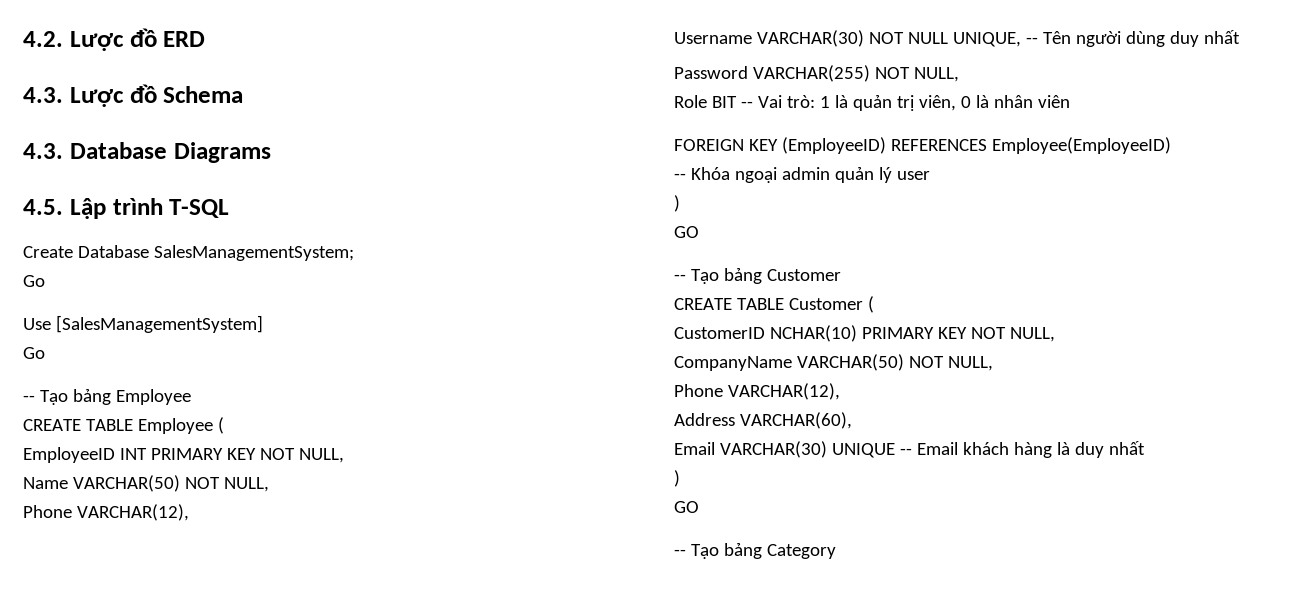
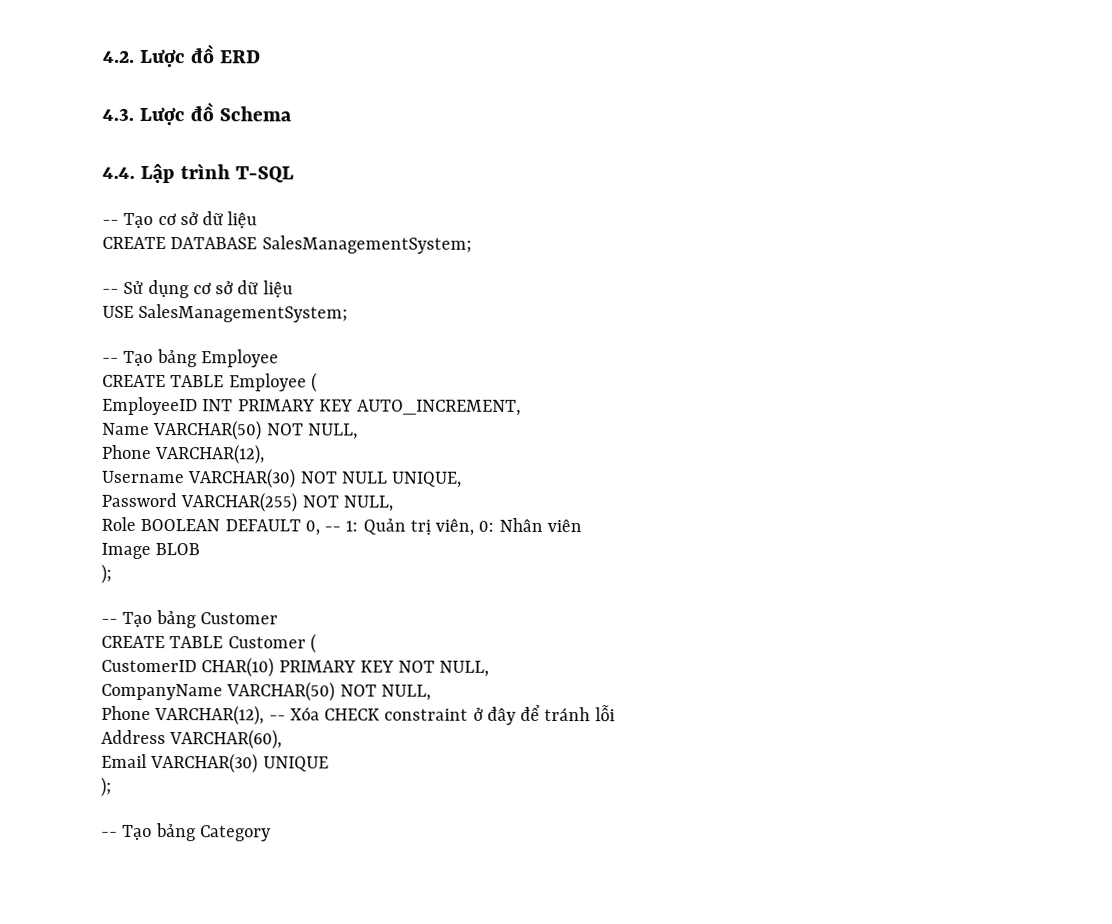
- 4.3. Database Diagrams
- 4.5. Lập trình T-SQL
+ 4.4. Lập trình T-SQL
- Create Database SalesManagementSystem;
- Go
- Use [SalesManagementSystem]
- Go
+ -- Tạo cơ sở dữ liệu
+ CREATE DATABASE SalesManagementSystem;
+ -- Sử dụng cơ sở dữ liệu
+ USE SalesManagementSystem;
- EmployeeID INT PRIMARY KEY NOT NULL,
+ EmployeeID INT PRIMARY KEY AUTO_INCREMENT,
- Username VARCHAR(30) NOT NULL UNIQUE, -- Tên người dùng duy nhất
+ Username VARCHAR(30) NOT NULL UNIQUE,
- Role BIT -- Vai trò: 1 là quản trị viên, 0 là nhân viên
- FOREIGN KEY (EmployeeID) REFERENCES Employee(EmployeeID)
- -- Khóa ngoại admin quản lý user
- )
- GO
+ Role BOOLEAN DEFAULT 0, -- 1: Quản trị viên, 0: Nhân viên
+ Image BLOB
+ );
- CustomerID NCHAR(10) PRIMARY KEY NOT NULL,
+ CustomerID CHAR(10) PRIMARY KEY NOT NULL,
  CompanyName VARCHAR(50) NOT NULL,
- Phone VARCHAR(12),
+ Phone VARCHAR(12), -- Xóa CHECK constraint ở đây để tránh lỗi
- Email VARCHAR(30) UNIQUE -- Email khách hàng là duy nhất
- )
- GO
+ Email VARCHAR(30) UNIQUE
+ );

